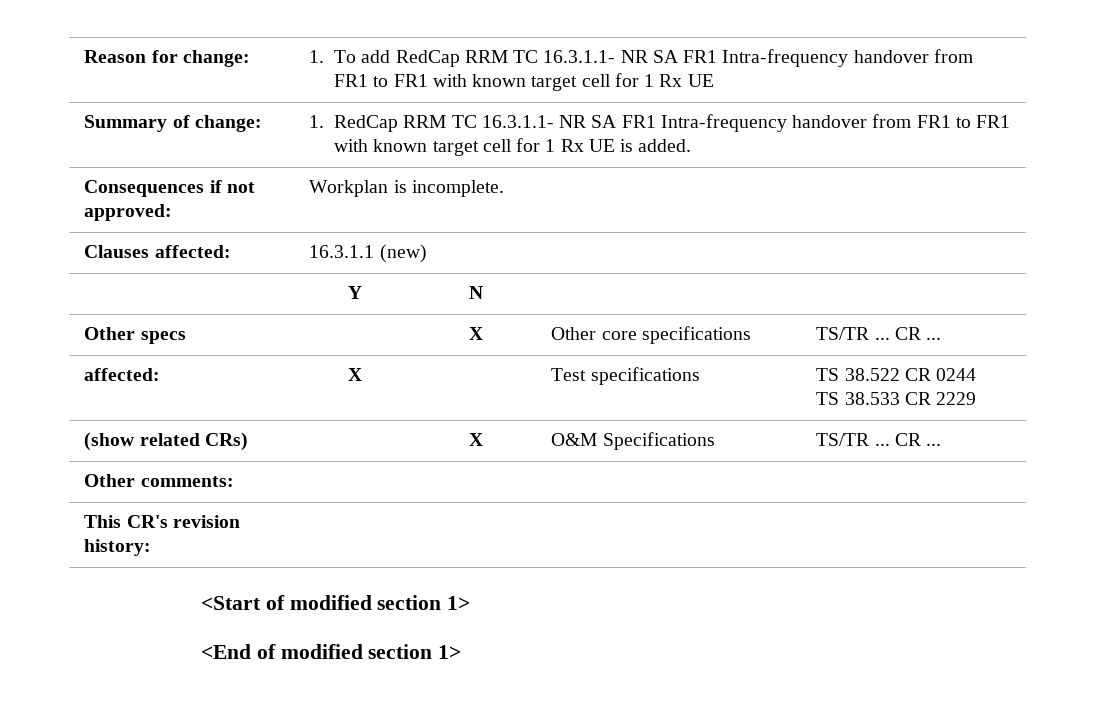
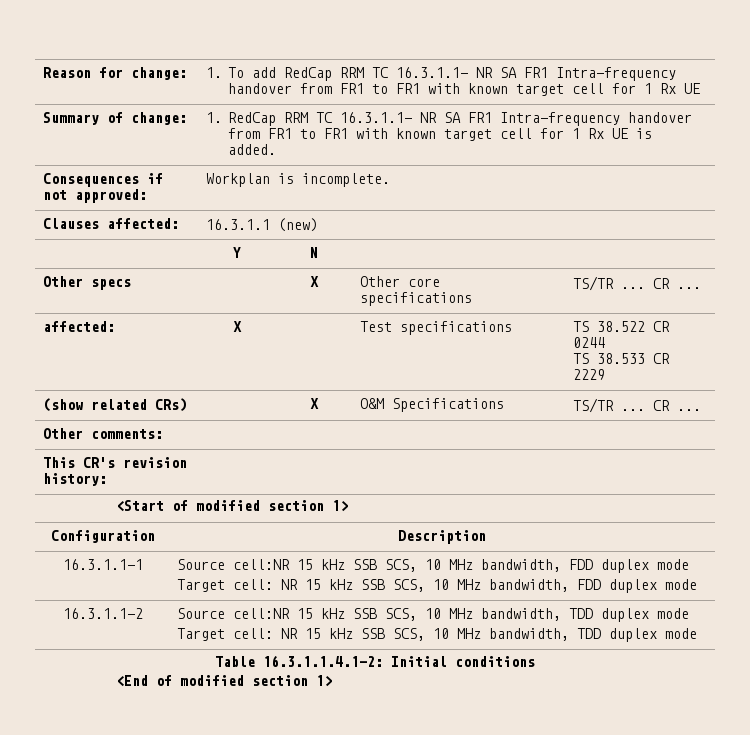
+ Configuration | Description
+ 16.3.1.1-1 | Source cell:NR 15 kHz SSB SCS, 10 MHz bandwidth, FDD duplex mode
+ Target cell: NR 15 kHz SSB SCS, 10 MHz bandwidth, FDD duplex mode
+ 16.3.1.1-2 | Source cell:NR 15 kHz SSB SCS, 10 MHz bandwidth, TDD duplex mode
+ Target cell: NR 15 kHz SSB SCS, 10 MHz bandwidth, TDD duplex mode
+ Table 16.3.1.1.4.1-2: Initial conditions

